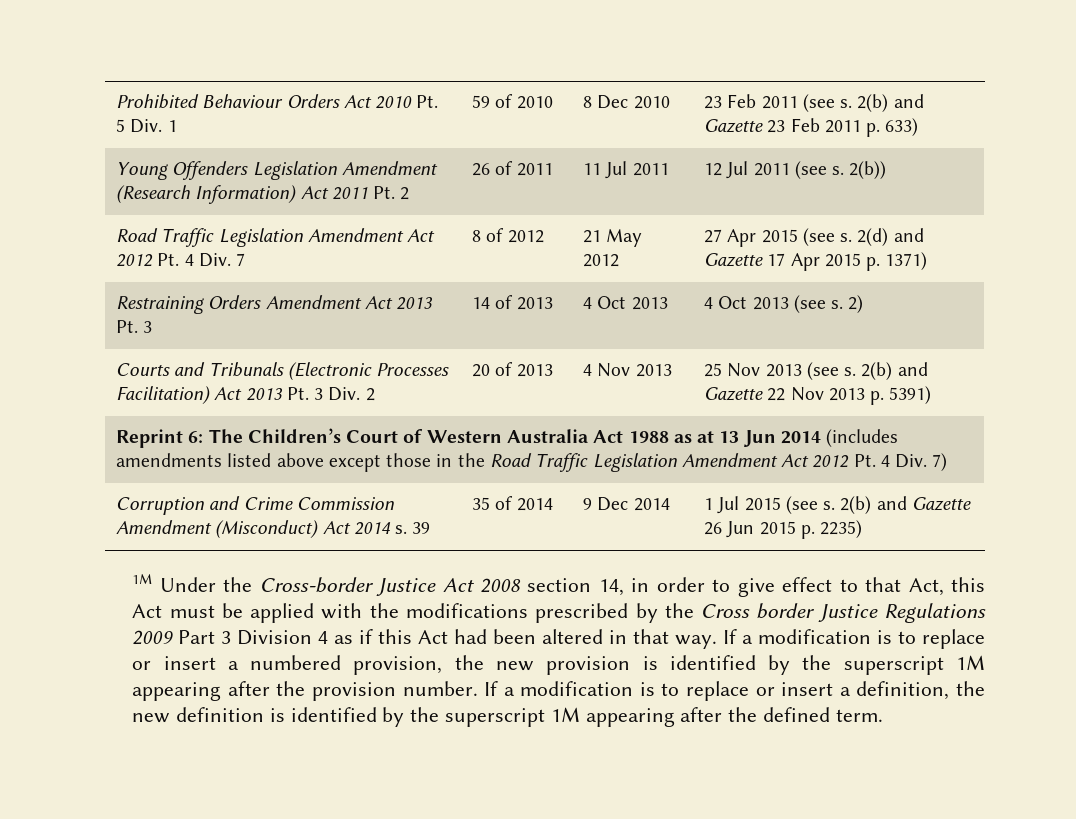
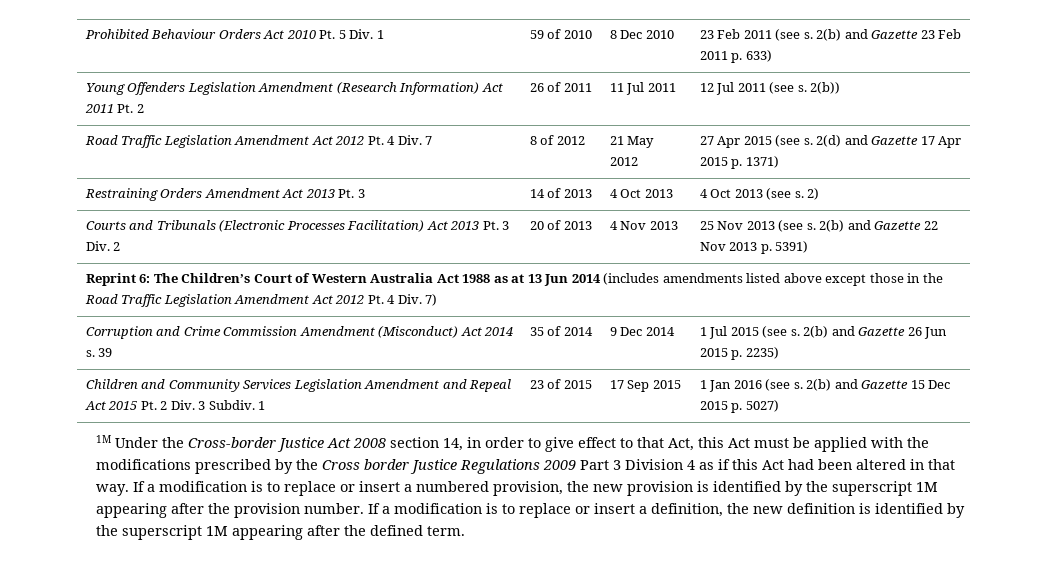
+ Children and Community Services Legislation Amendment and Repeal Act 2015 Pt. 2 Div. 3 Subdiv. 1 | 23 of 2015 | 17 Sep 2015 | 1 Jan 2016 (see s. 2(b) and Gazette 15 Dec 2015 p. 5027)

